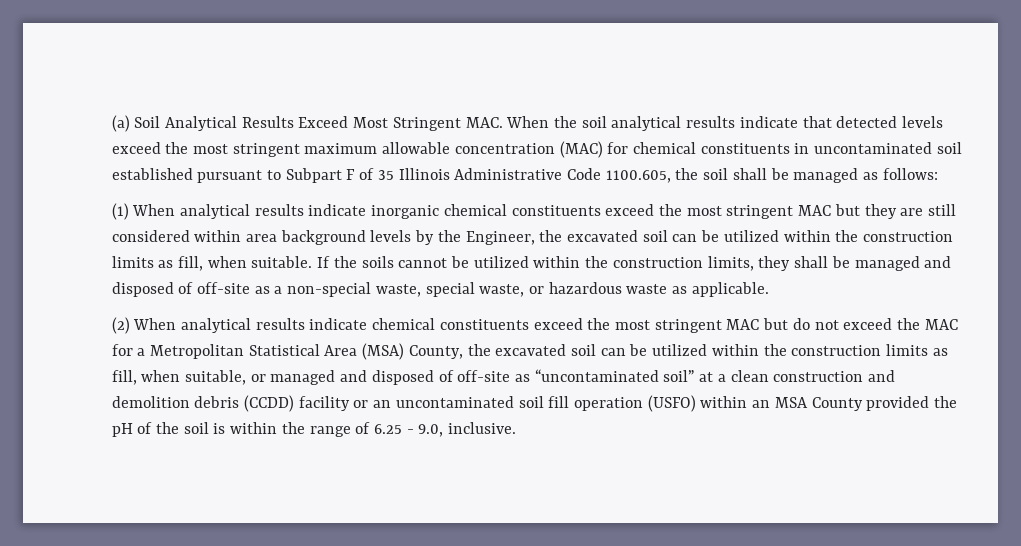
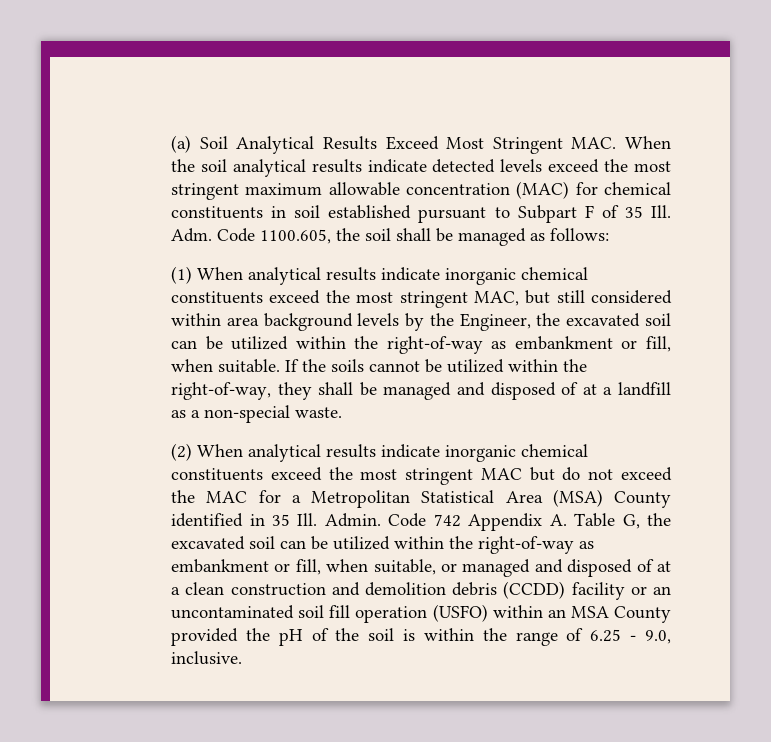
- (a) Soil Analytical Results Exceed Most Stringent MAC. When the soil analytical results indicate that detected levels exceed the most stringent maximum allowable concentration (MAC) for chemical constituents in uncontaminated soil established pursuant to Subpart F of 35 Illinois Administrative Code 1100.605, the soil shall be managed as follows:
+ (a) Soil Analytical Results Exceed Most Stringent MAC. When the soil analytical results indicate detected levels exceed the most stringent maximum allowable concentration (MAC) for chemical constituents in soil established pursuant to Subpart F of 35 Ill. Adm. Code 1100.605, the soil shall be managed as follows:
- (1) When analytical results indicate inorganic chemical constituents exceed the most stringent MAC but they are still considered within area background levels by the Engineer, the excavated soil can be utilized within the construction limits as fill, when suitable.
+ (1) When analytical results indicate inorganic chemical constituents exceed the most stringent MAC, but still considered within area background levels by the Engineer, the excavated soil can be utilized within the right-of-way as embankment or fill, when suitable.
- If the soils cannot be utilized within the construction limits, they shall be managed and disposed of off-site as a non-special waste, special waste, or hazardous waste as applicable.
+ If the soils cannot be utilized within the right-of-way, they shall be managed and disposed of at a landfill as a non-special waste.
- (2) When analytical results indicate chemical constituents exceed the most stringent MAC but do not exceed the MAC for a Metropolitan Statistical Area (MSA) County, the excavated soil can be utilized within the construction limits as fill, when suitable, or managed and disposed of off-site as “uncontaminated soil” at a clean construction and demolition debris (CCDD) facility or an uncontaminated soil fill operation (USFO) within an MSA County provided the pH of the soil is within the range of 6.25 - 9.0, inclusive.
+ (2) When analytical results indicate inorganic chemical constituents exceed the most stringent MAC but do not exceed the MAC for a Metropolitan Statistical Area (MSA) County identified in 35 Ill. Admin. Code 742 Appendix A. Table G, the excavated soil can be utilized within the right-of-way as embankment or fill, when suitable, or managed and disposed of at a clean construction and demolition debris (CCDD) facility or an uncontaminated soil fill operation (USFO) within an MSA County provided the pH of the soil is within the range of 6.25 - 9.0, inclusive.

